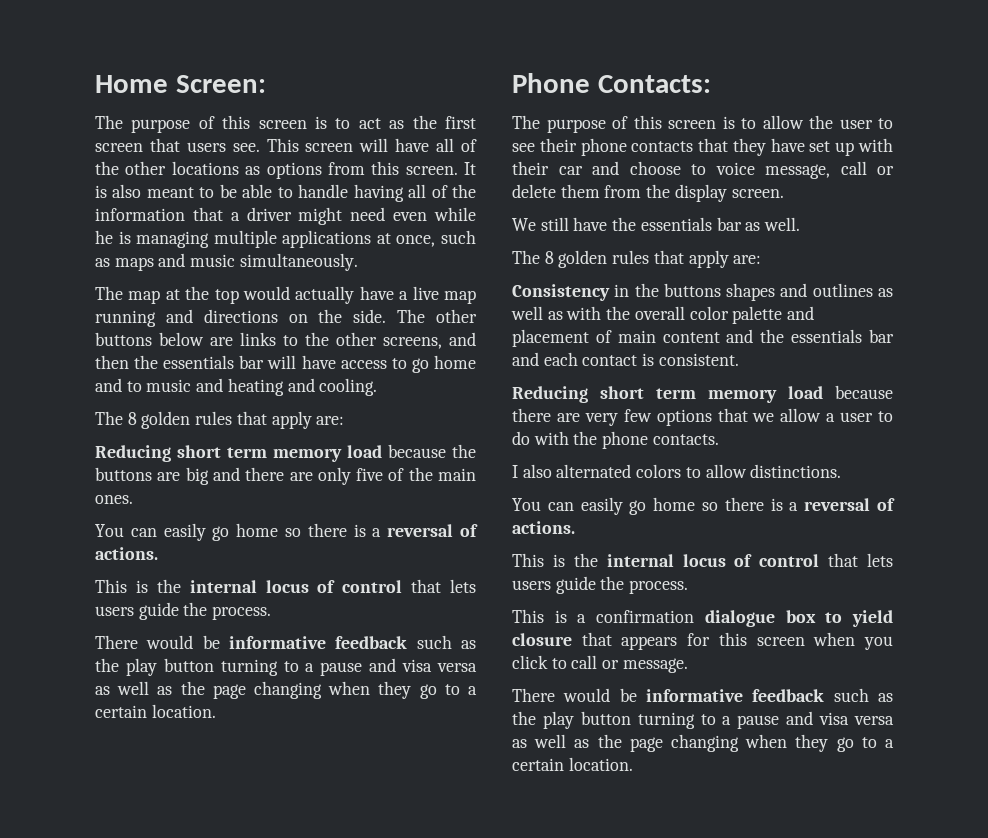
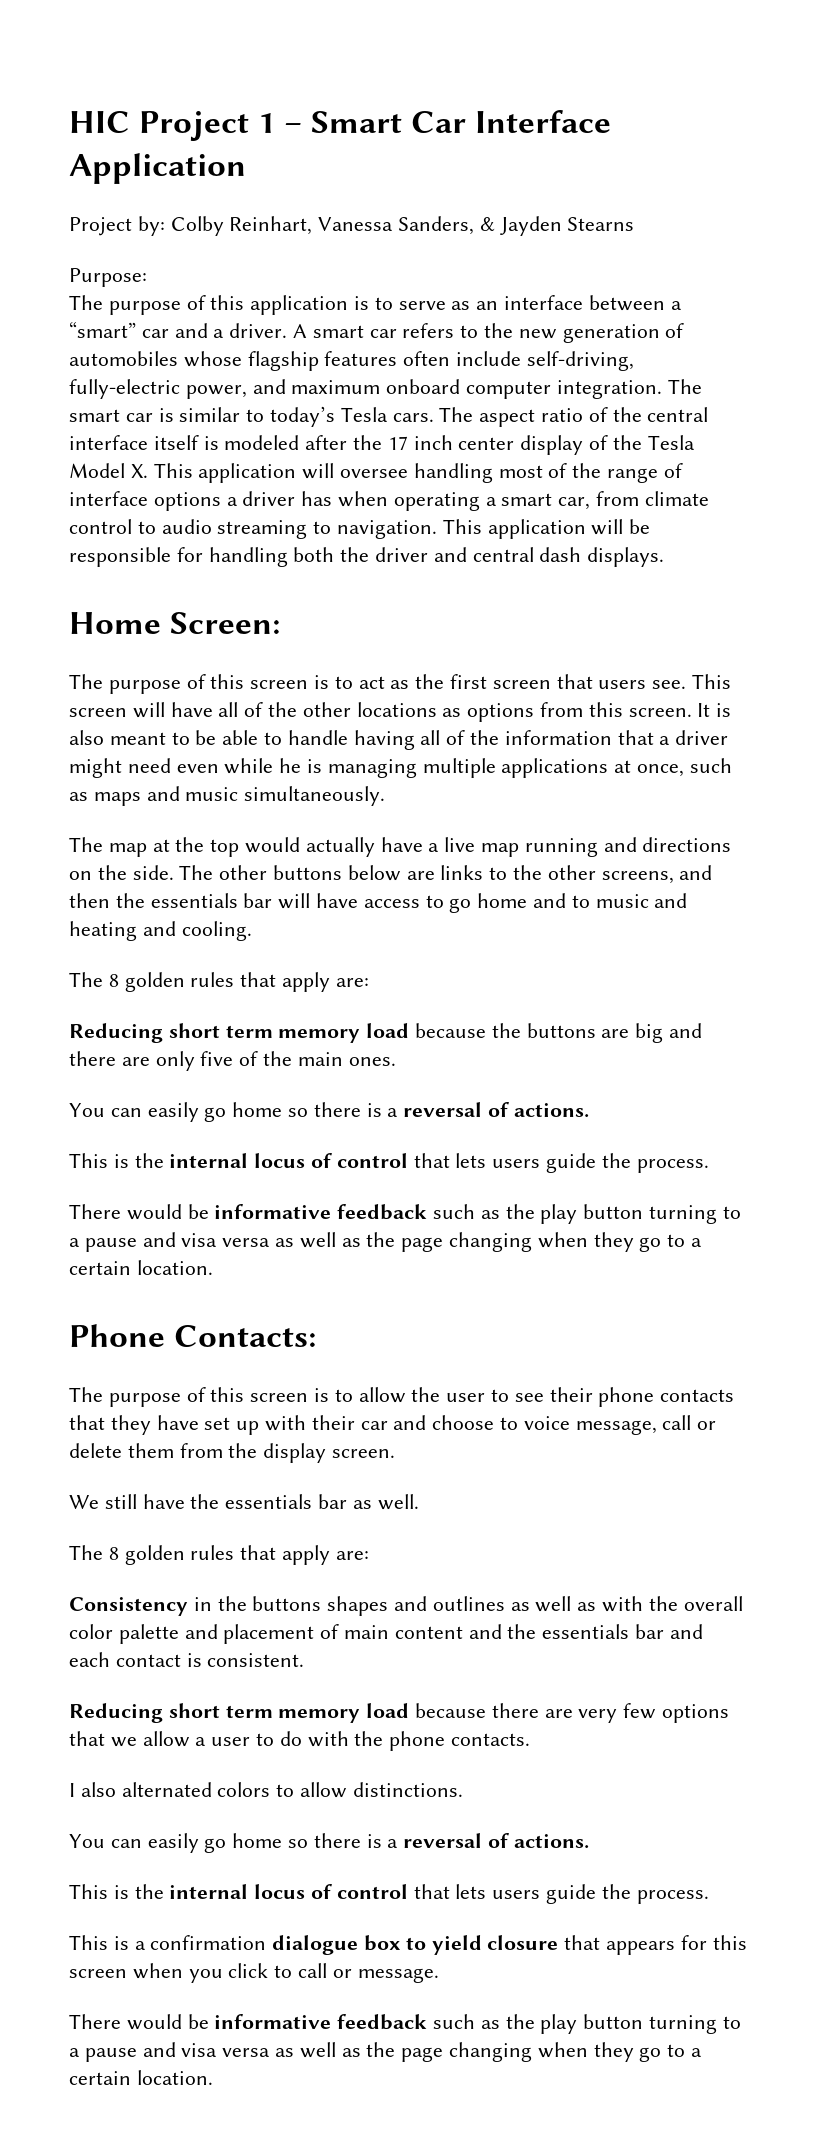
+ HIC Project 1 – Smart Car Interface Application
+ Project by: Colby Reinhart, Vanessa Sanders, & Jayden Stearns
+ Purpose:
+ The purpose of this application is to serve as an interface between a “smart” car and a driver. A smart car refers to the new generation of automobiles whose flagship features often include self-driving, fully-electric power, and maximum onboard computer integration. The smart car is similar to today’s Tesla cars. The aspect ratio of the central interface itself is modeled after the 17 inch center display of the Tesla Model X. This application will oversee handling most of the range of interface options a driver has when operating a smart car, from climate control to audio streaming to navigation. This application will be responsible for handling both the driver and central dash displays.

